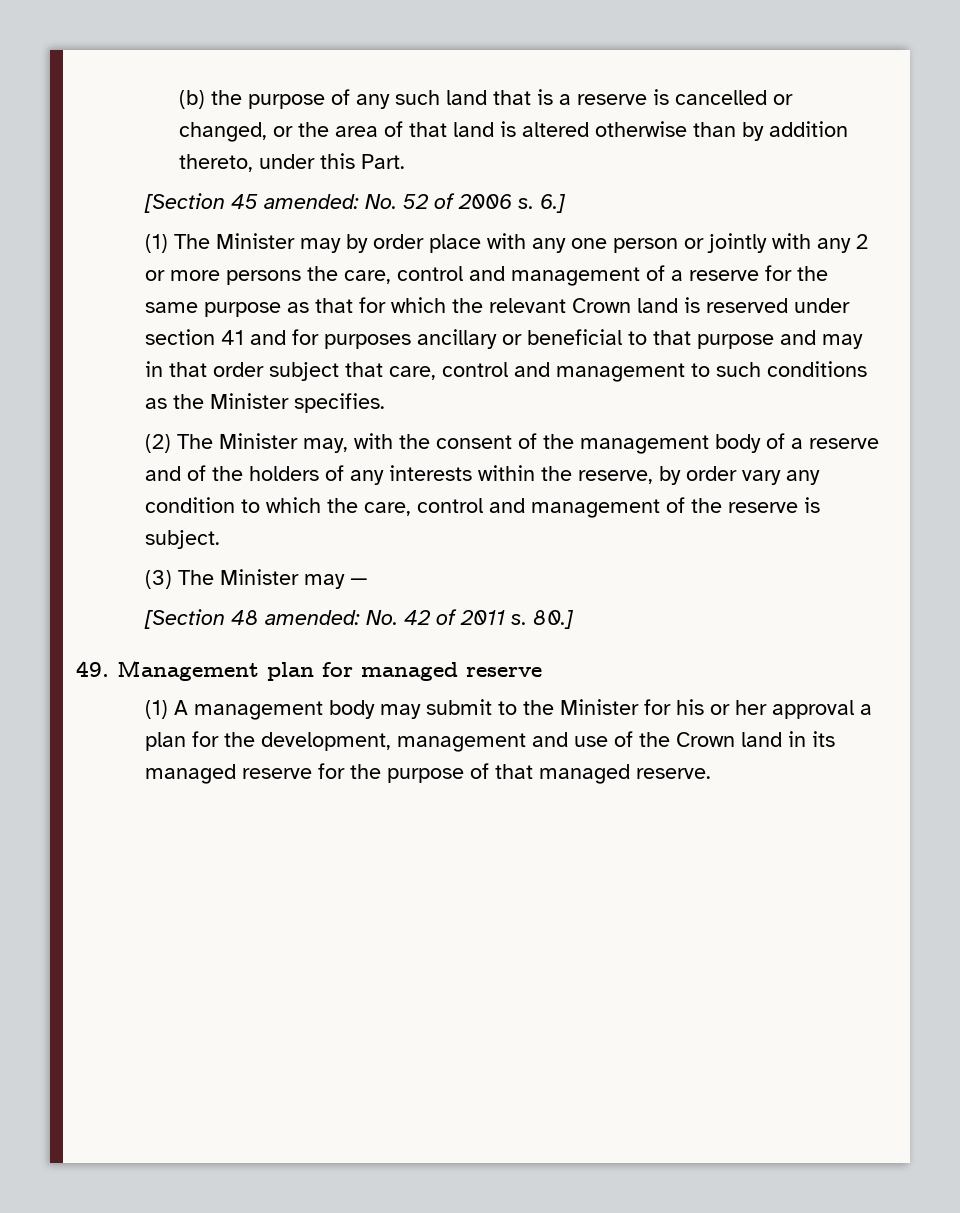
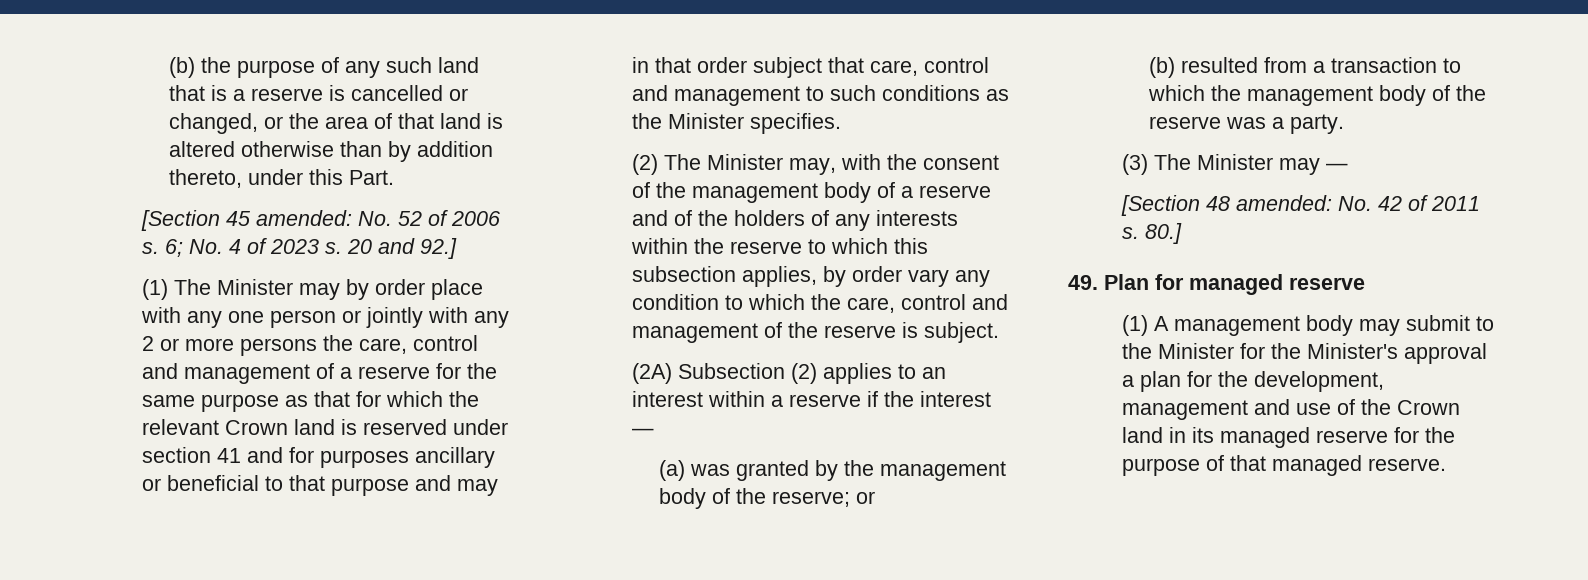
- 6.]
+ 6; No. 4 of 2023 s. 20 and 92.]
- (2) The Minister may, with the consent of the management body of a reserve and of the holders of any interests within the reserve, by order vary any condition to which the care, control and management of the reserve is subject.
+ (2) The Minister may, with the consent of the management body of a reserve and of the holders of any interests within the reserve to which this subsection applies, by order vary any condition to which the care, control and management of the reserve is subject.
+ (2A) Subsection (2) applies to an interest within a reserve if the interest —
+ (a) was granted by the management body of the reserve; or
+ (b) resulted from a transaction to which the management body of the reserve was a party.
- 49. Management plan for managed reserve
+ 49. Plan for managed reserve
- (1) A management body may submit to the Minister for his or her approval a plan for the development, management and use of the Crown land in its managed reserve for the purpose of that managed reserve.
+ (1) A management body may submit to the Minister for the Minister's approval a plan for the development, management and use of the Crown land in its managed reserve for the purpose of that managed reserve.

